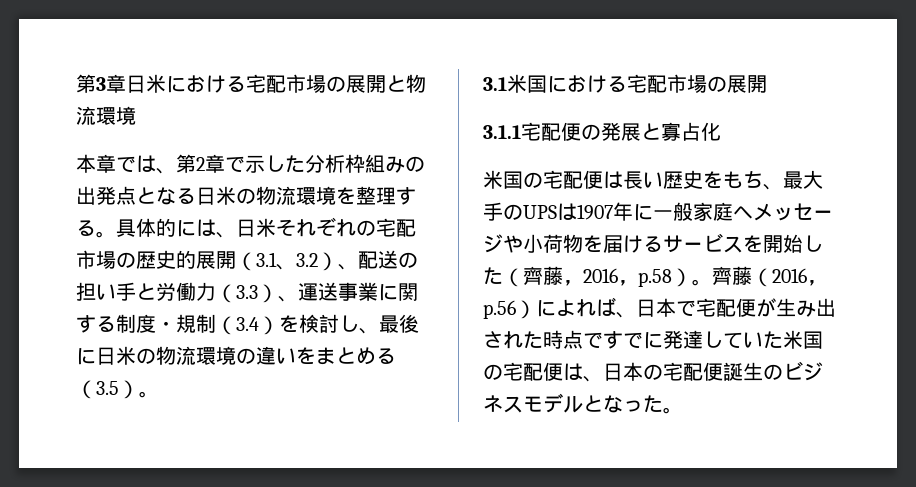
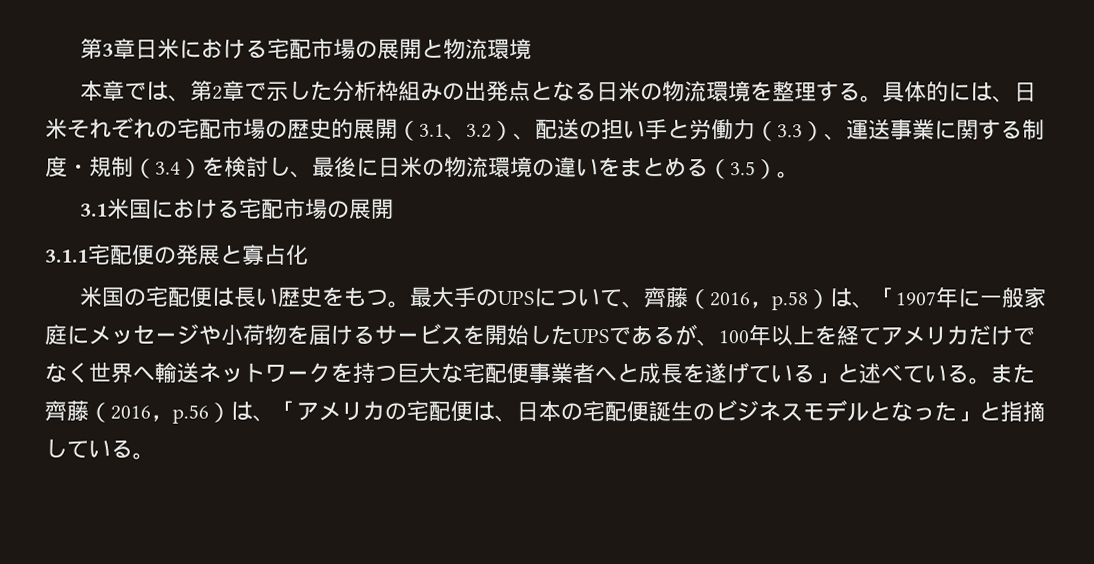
- 米国の宅配便は長い歴史をもち、最大手のUPSは1907年に一般家庭へメッセージや小荷物を届けるサービスを開始した（齊藤，2016，p.58）。齊藤（2016，p.56）によれば、日本で宅配便が生み出された時点ですでに発達していた米国の宅配便は、日本の宅配便誕生のビジネスモデルとなった。
+ 米国の宅配便は長い歴史をもつ。最大手のUPSについて、齊藤（2016，p.58）は、「1907年に一般家庭にメッセージや小荷物を届けるサービスを開始したUPSであるが、100年以上を経てアメリカだけでなく世界へ輸送ネットワークを持つ巨大な宅配便事業者へと成長を遂げている」と述べている。また齊藤（2016，p.56）は、「アメリカの宅配便は、日本の宅配便誕生のビジネスモデルとなった」と指摘している。

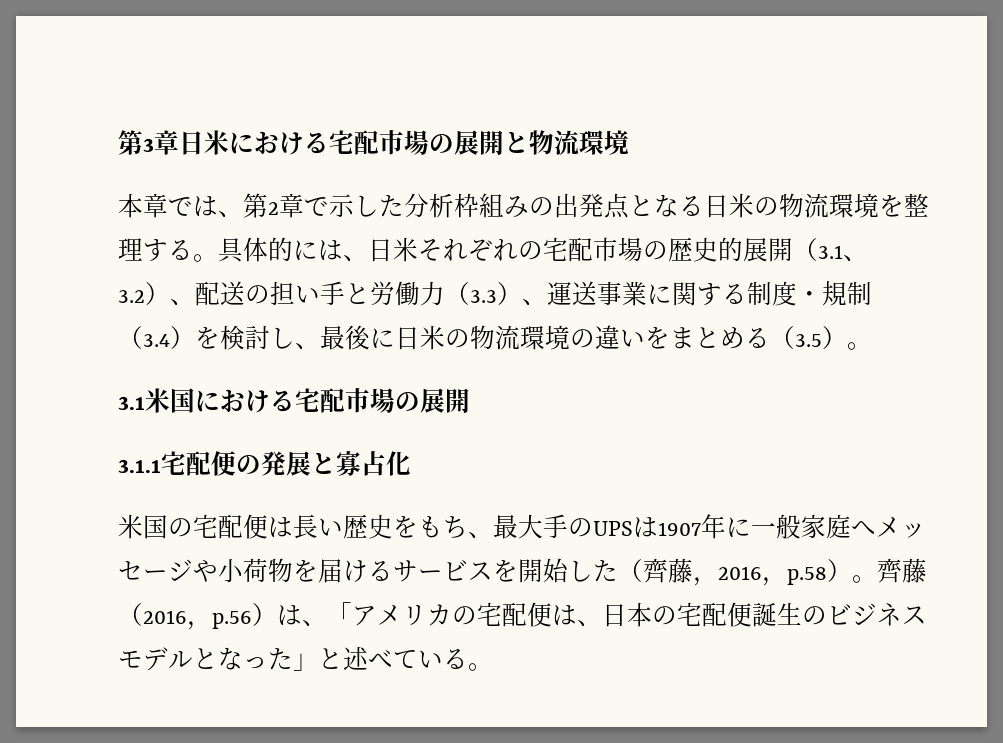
- 米国の宅配便は長い歴史をもつ。最大手のUPSについて、齊藤（2016，p.58）は、「1907年に一般家庭にメッセージや小荷物を届けるサービスを開始したUPSであるが、100年以上を経てアメリカだけでなく世界へ輸送ネットワークを持つ巨大な宅配便事業者へと成長を遂げている」と述べている。また齊藤（2016，p.56）は、「アメリカの宅配便は、日本の宅配便誕生のビジネスモデルとなった」と指摘している。
+ 米国の宅配便は長い歴史をもち、最大手のUPSは1907年に一般家庭へメッセージや小荷物を届けるサービスを開始した（齊藤，2016，p.58）。齊藤（2016，p.56）は、「アメリカの宅配便は、日本の宅配便誕生のビジネスモデルとなった」と述べている。

